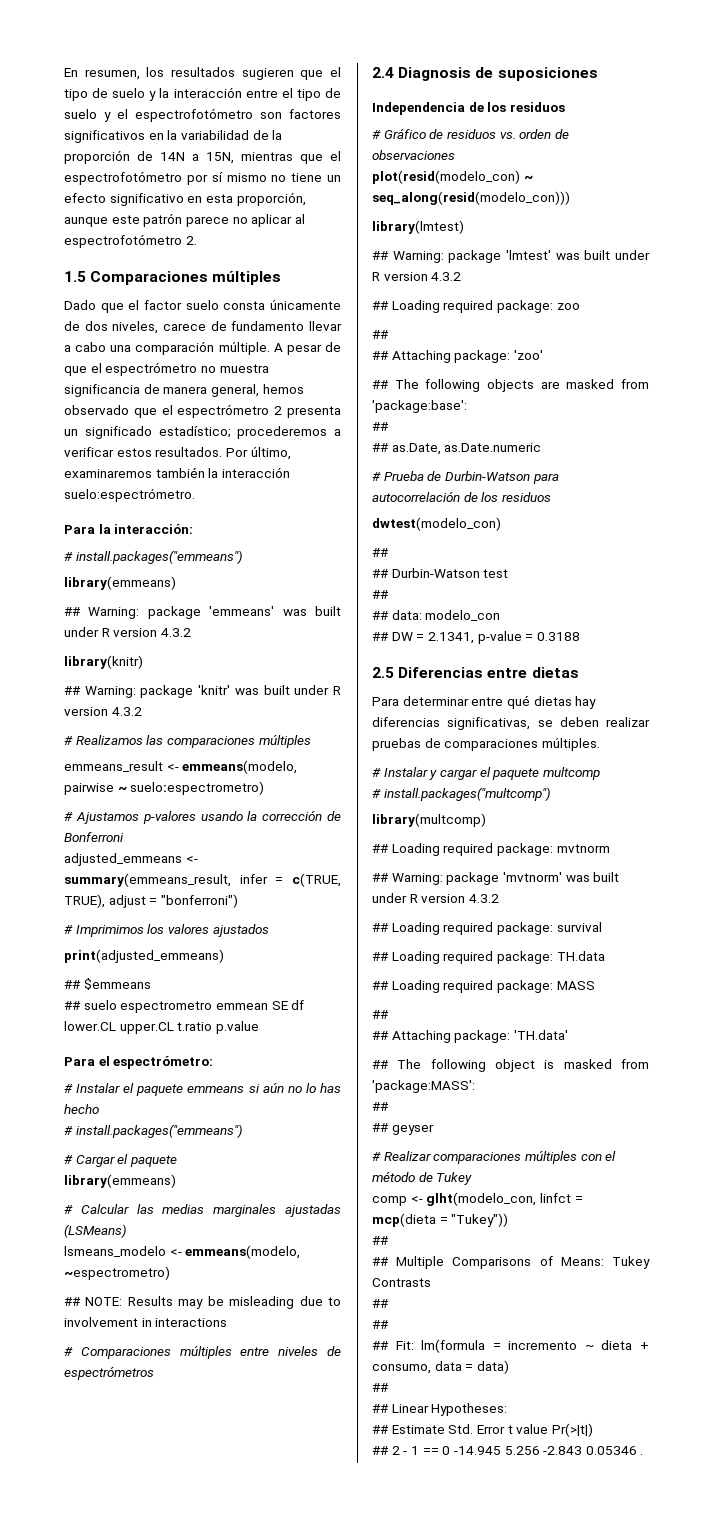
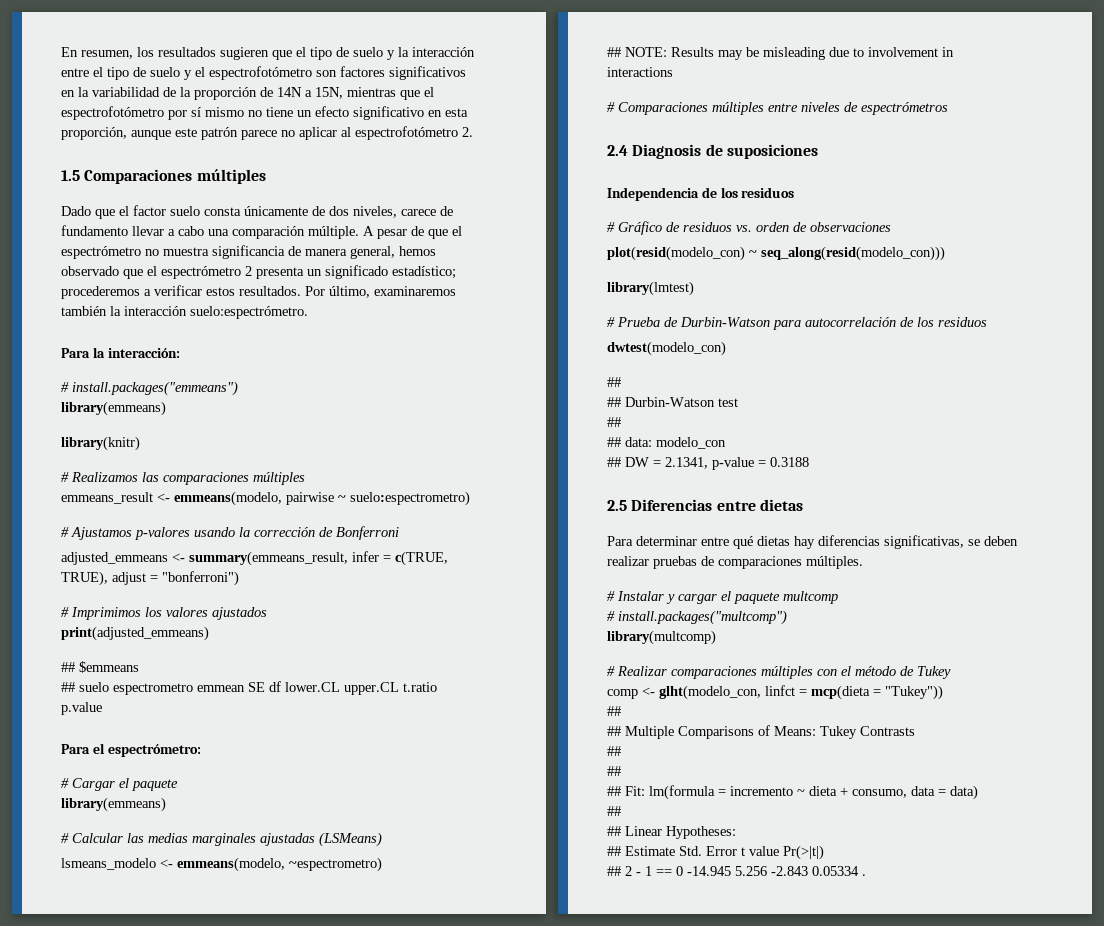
- ## Warning: package 'emmeans' was built under R version 4.3.2
  library(knitr)
- ## Warning: package 'knitr' was built under R version 4.3.2
- # Instalar el paquete emmeans si aún no lo has hecho
- # install.packages("emmeans")
- ## Warning: package 'lmtest' was built under R version 4.3.2
- ## Loading required package: zoo
- ##
- ## Attaching package: 'zoo'
- ## The following objects are masked from 'package:base':
- ##
- ## as.Date, as.Date.numeric
- ## Loading required package: mvtnorm
- ## Warning: package 'mvtnorm' was built under R version 4.3.2
- ## Loading required package: survival
- ## Loading required package: TH.data
- ## Loading required package: MASS
- ##
- ## Attaching package: 'TH.data'
- ## The following object is masked from 'package:MASS':
- ##
- ## geyser
- ## 2 - 1 == 0 -14.945 5.256 -2.843 0.05346 .
+ ## 2 - 1 == 0 -14.945 5.256 -2.843 0.05334 .

